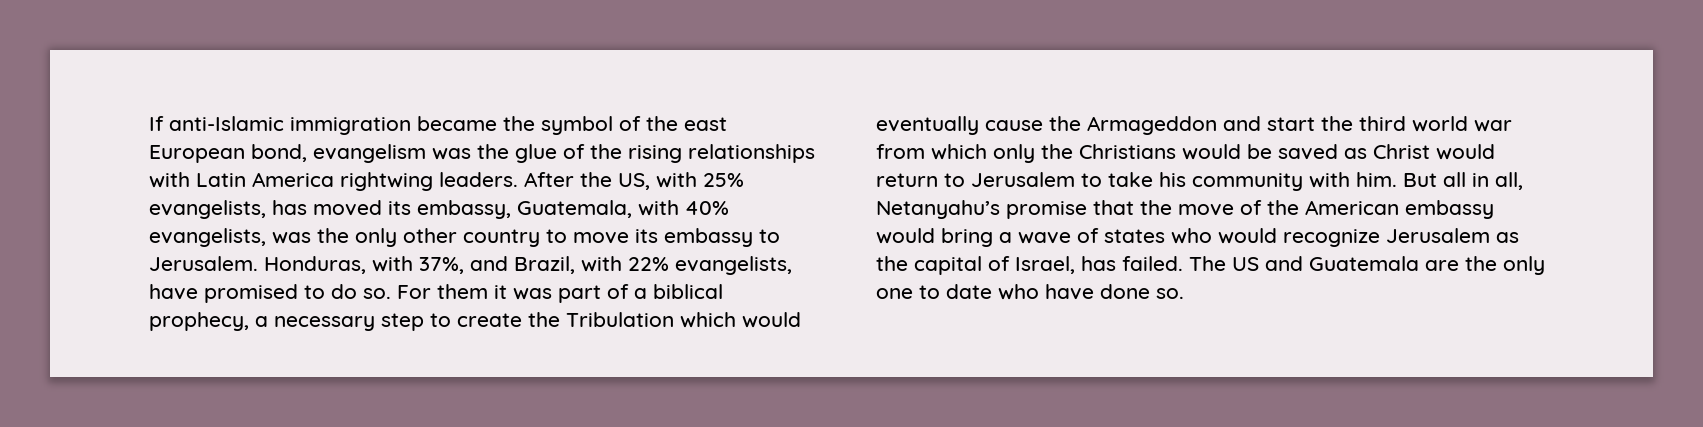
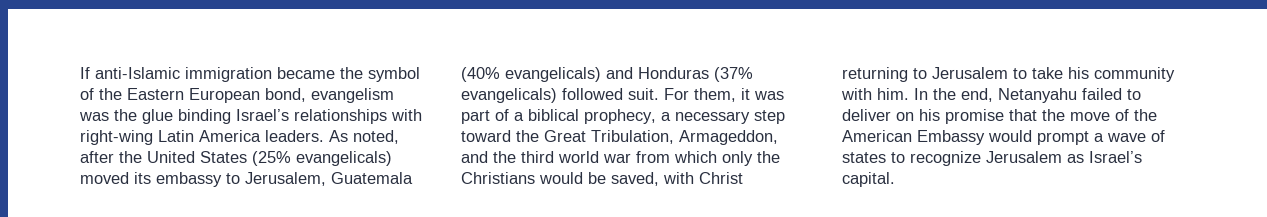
- If anti-Islamic immigration became the symbol of the east European bond, evangelism was the glue of the rising relationships with Latin America rightwing leaders. After the US, with 25% evangelists, has moved its embassy, Guatemala, with 40% evangelists, was the only other country to move its embassy to Jerusalem. Honduras, with 37%, and Brazil, with 22% evangelists, have promised to do so. For them it was part of a biblical prophecy, a necessary step to create the Tribulation which would eventually cause the Armageddon and start the third world war from which only the Christians would be saved as Christ would return to Jerusalem to take his community with him.
+ If anti-Islamic immigration became the symbol of the Eastern European bond, evangelism was the glue binding Israel’s relationships with right-wing Latin America leaders. As noted, after the United States (25% evangelicals) moved its embassy to Jerusalem, Guatemala (40% evangelicals) and Honduras (37% evangelicals) followed suit. For them, it was part of a biblical prophecy, a necessary step toward the Great Tribulation, Armageddon, and the third world war from which only the Christians would be saved, with Christ returning to Jerusalem to take his community with him.
- But all in all, Netanyahu’s promise that the move of the American embassy would bring a wave of states who would recognize Jerusalem as the capital of Israel, has failed. The US and Guatemala are the only one to date who have done so.
+ In the end, Netanyahu failed to deliver on his promise that the move of the American Embassy would prompt a wave of states to recognize Jerusalem as Israel’s capital.

